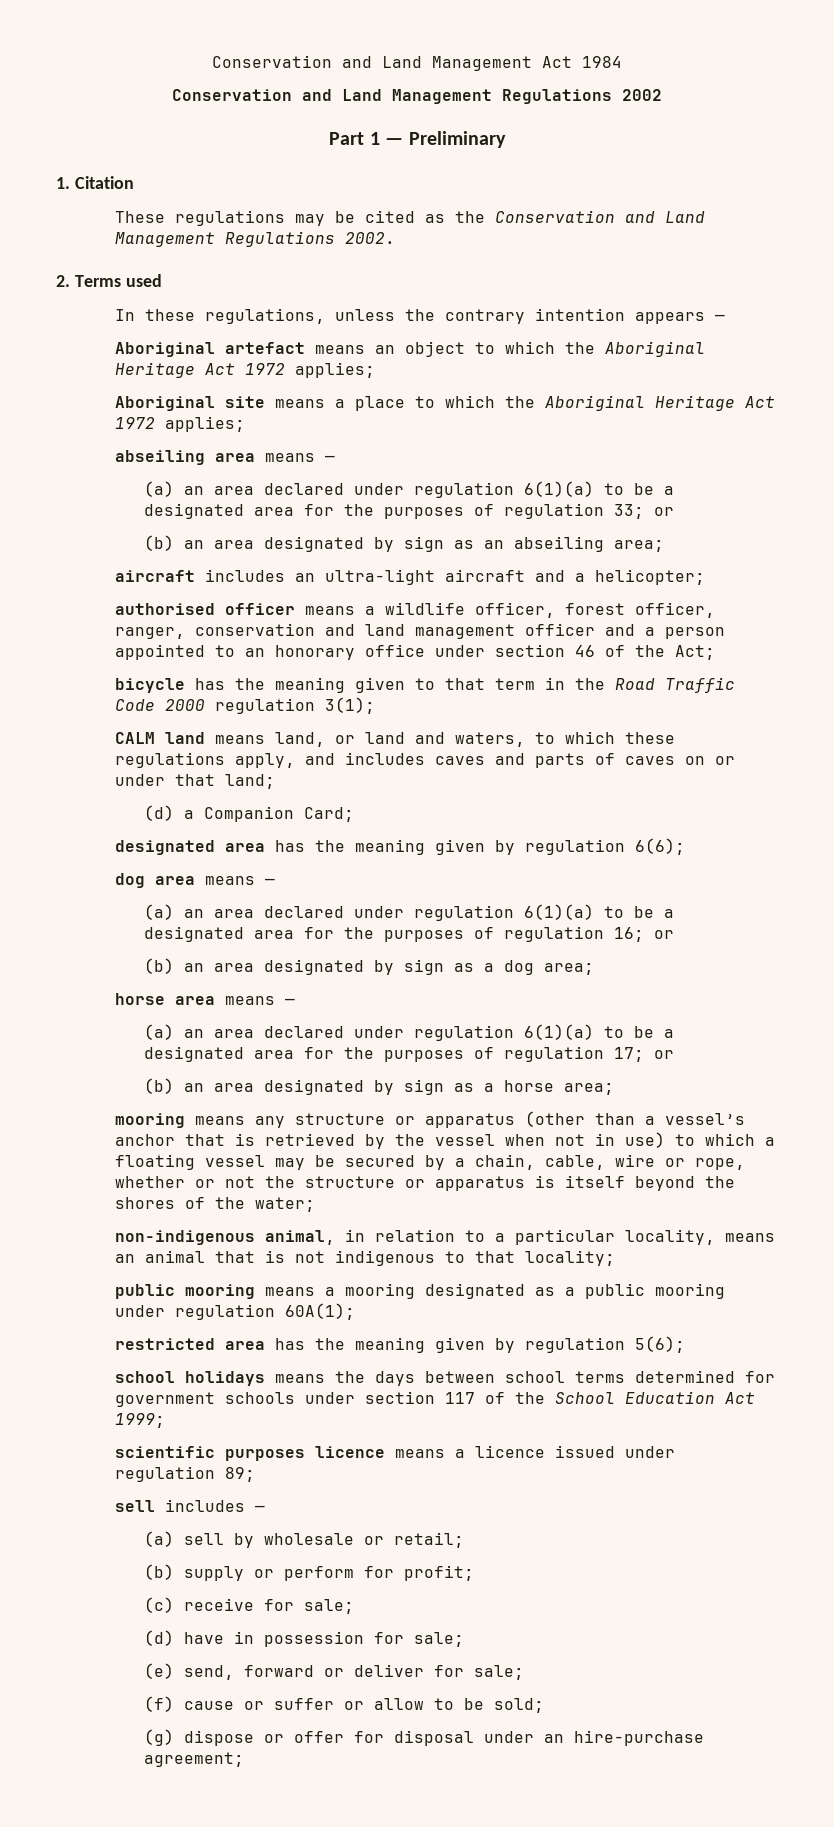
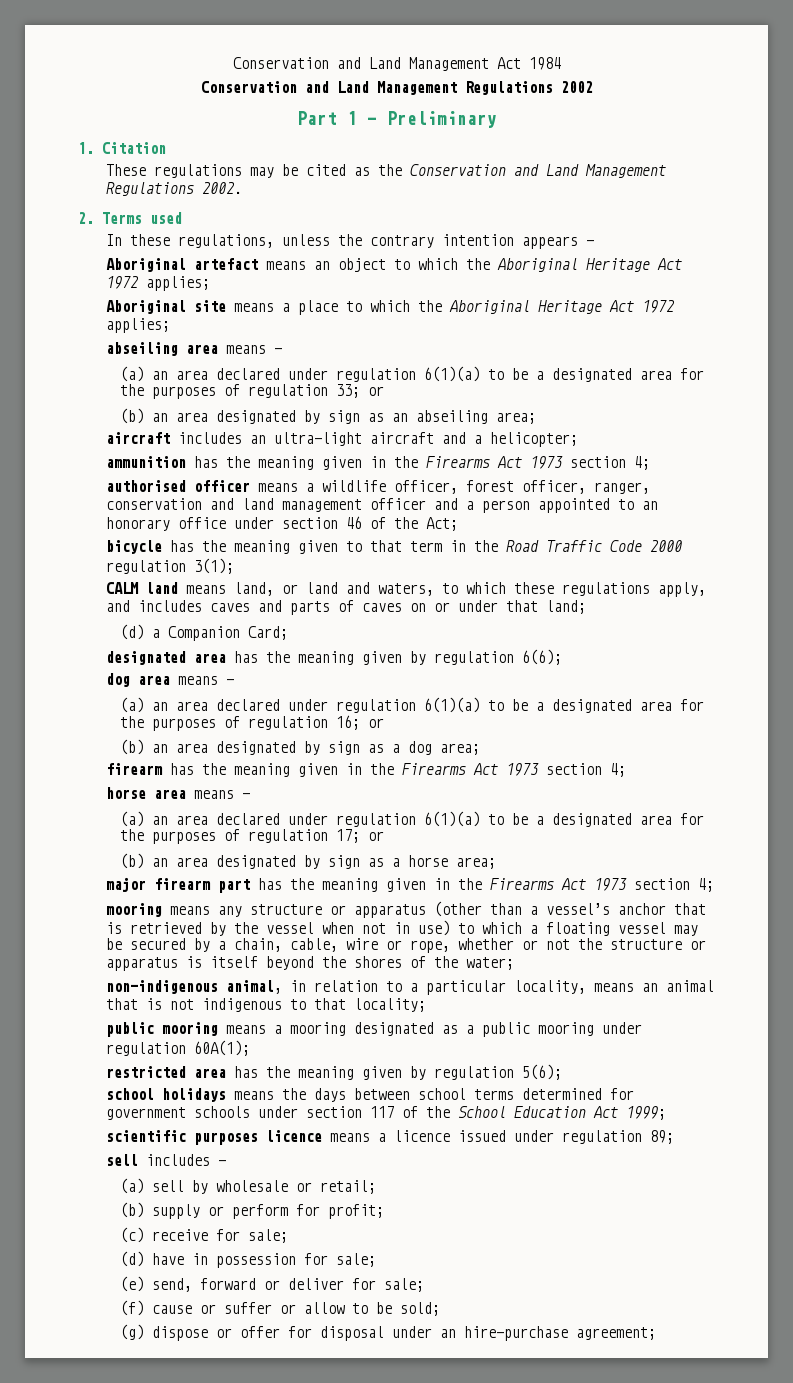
+ ammunition has the meaning given in the Firearms Act 1973 section 4;
+ firearm has the meaning given in the Firearms Act 1973 section 4;
+ major firearm part has the meaning given in the Firearms Act 1973 section 4;

